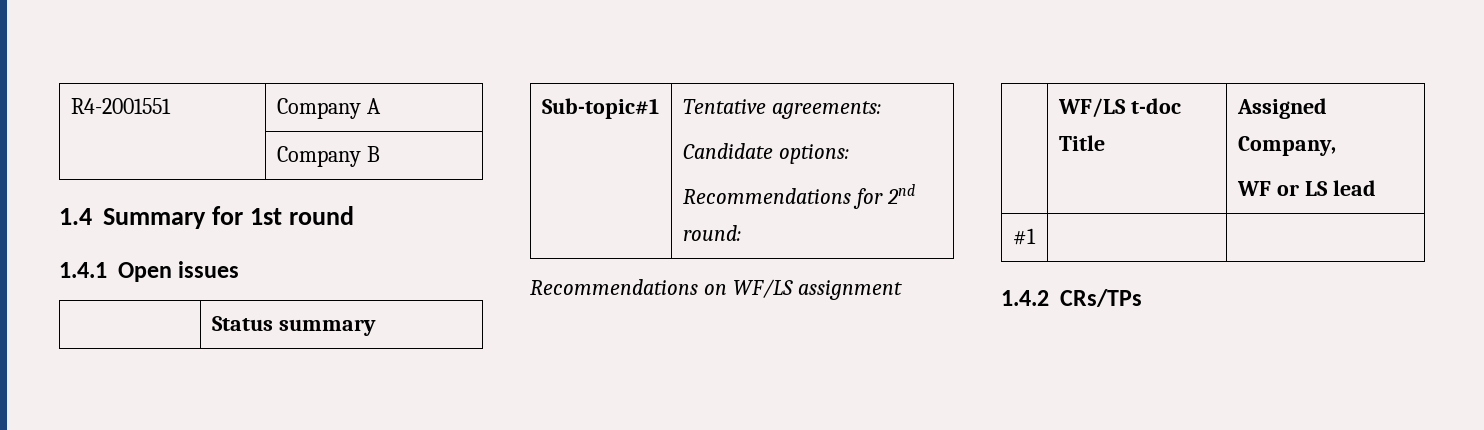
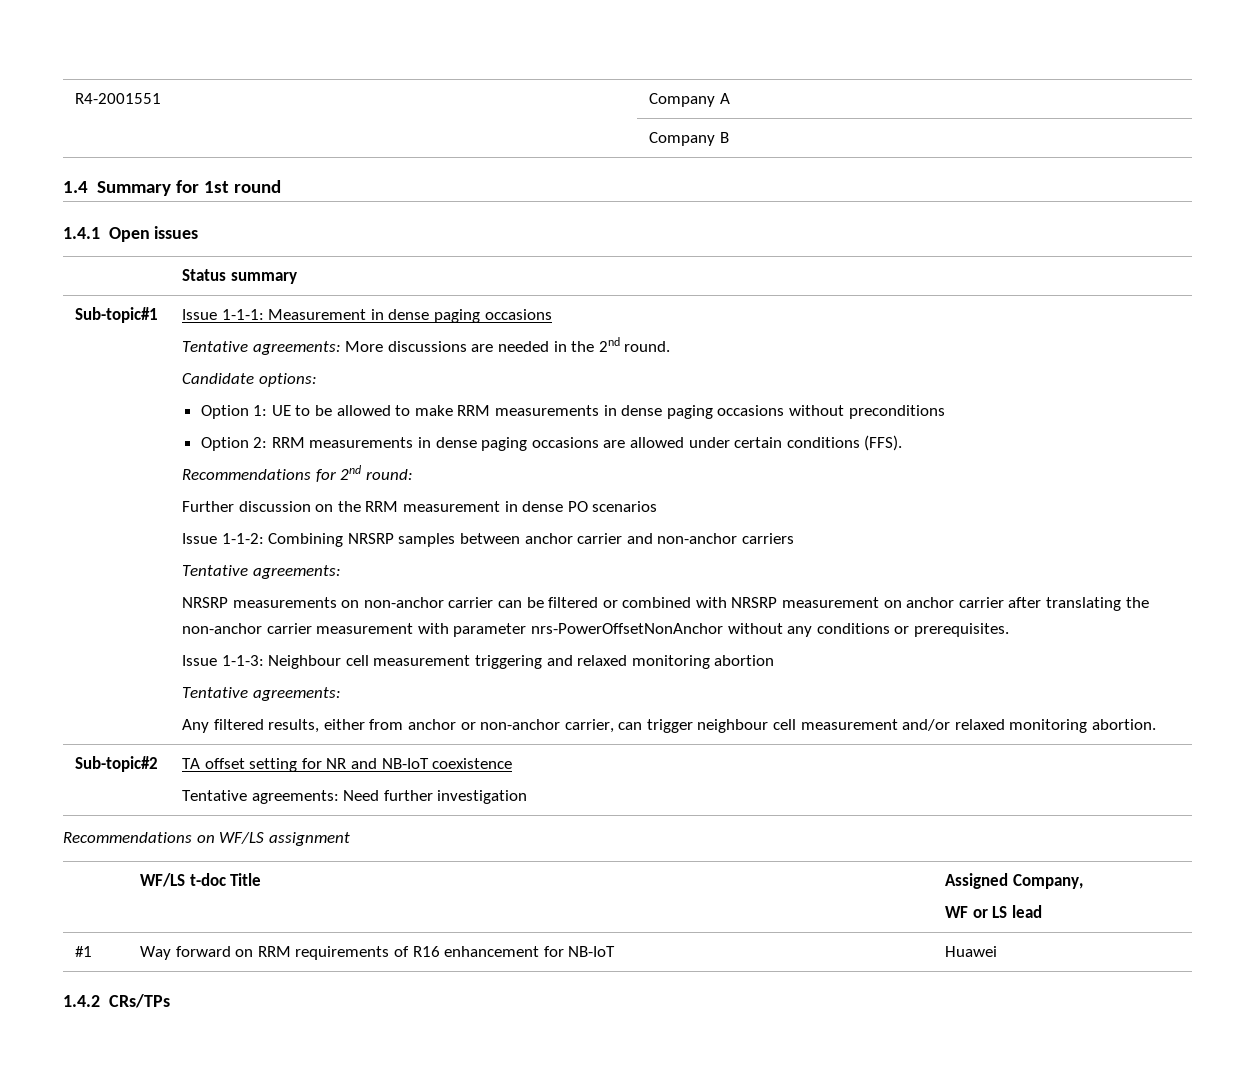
+ Issue 1-1-1: Measurement in dense paging occasions
+ Tentative agreements: More discussions are needed in the 2nd round.
+ Candidate options:
+ Option 1: UE to be allowed to make RRM measurements in dense paging occasions without preconditions
+ Option 2: RRM measurements in dense paging occasions are allowed under certain conditions (FFS).
+ Recommendations for 2nd round:
+ Further discussion on the RRM measurement in dense PO scenarios
+ Issue 1-1-2: Combining NRSRP samples between anchor carrier and non-anchor carriers
  Tentative agreements:
- Candidate options:
- Recommendations for 2nd round:
+ NRSRP measurements on non-anchor carrier can be filtered or combined with NRSRP measurement on anchor carrier after translating the non-anchor carrier measurement with parameter nrs-PowerOffsetNonAnchor without any conditions or prerequisites.
+ Issue 1-1-3: Neighbour cell measurement triggering and relaxed monitoring abortion
+ Tentative agreements:
+ Any filtered results, either from anchor or non-anchor carrier, can trigger neighbour cell measurement and/or relaxed monitoring abortion.
+ Sub-topic#2 | TA offset setting for NR and NB-IoT coexistence
+ Tentative agreements: Need further investigation
- #1 | |
+ #1 | Way forward on RRM requirements of R16 enhancement for NB-IoT | Huawei

